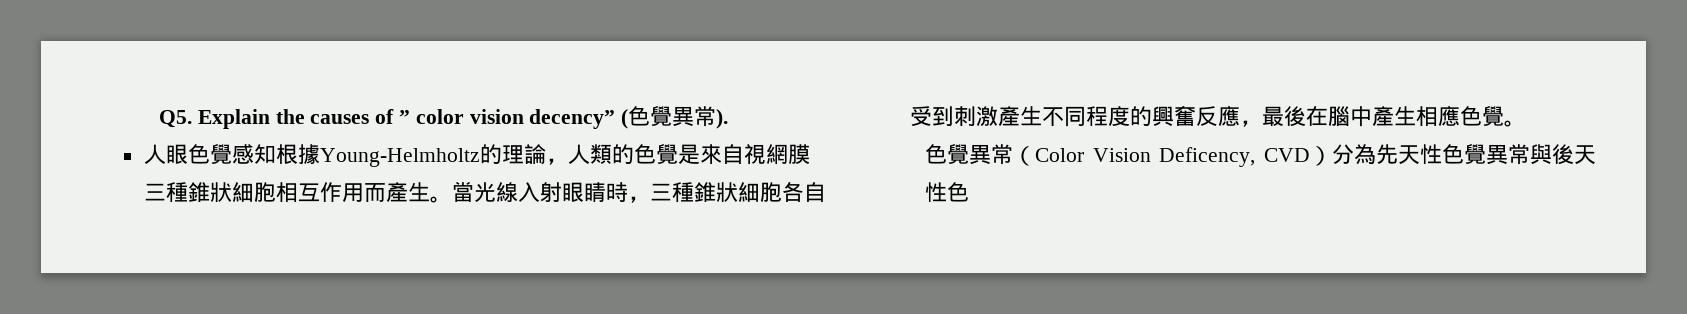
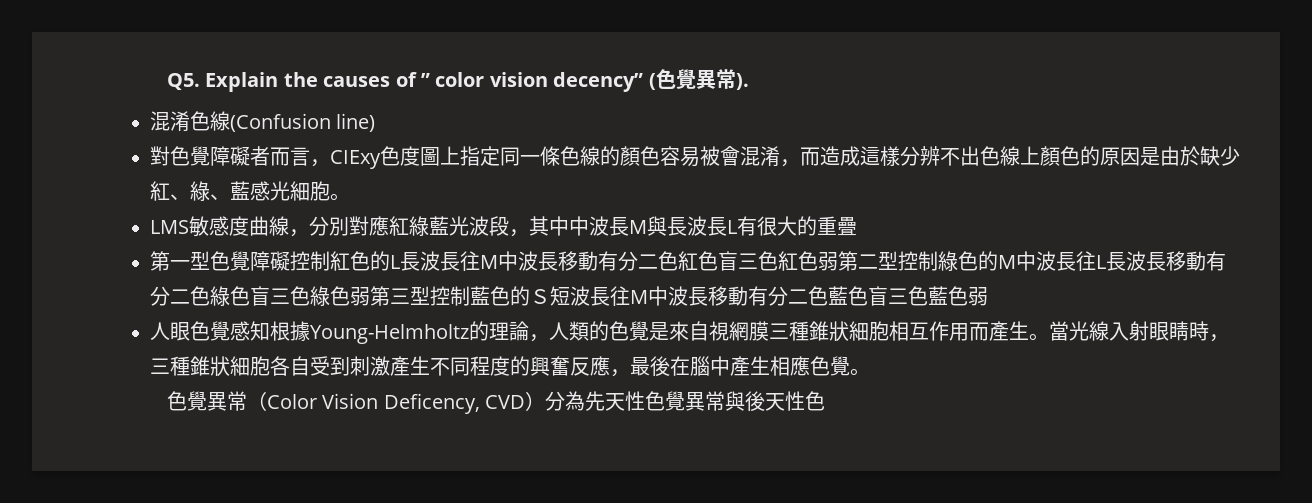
+ 混淆色線(Confusion line)
+ 對色覺障礙者而言，CIExy色度圖上指定同一條色線的顏色容易被會混淆，而造成這樣分辨不出色線上顏色的原因是由於缺少紅、綠、藍感光細胞。
+ LMS敏感度曲線，分別對應紅綠藍光波段，其中中波長M與長波長L有很大的重疊
+ 第一型色覺障礙控制紅色的L長波長往M中波長移動有分二色紅色盲三色紅色弱第二型控制綠色的M中波長往L長波長移動有分二色綠色盲三色綠色弱第三型控制藍色的Ｓ短波長往M中波長移動有分二色藍色盲三色藍色弱

